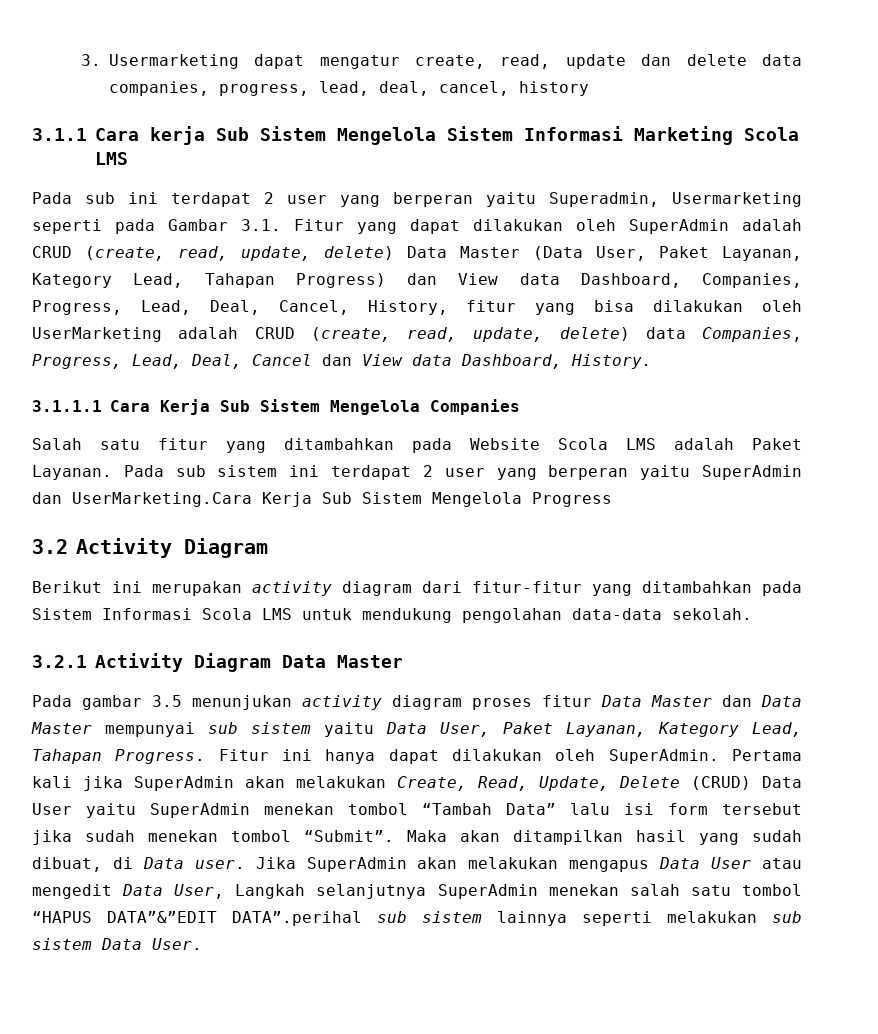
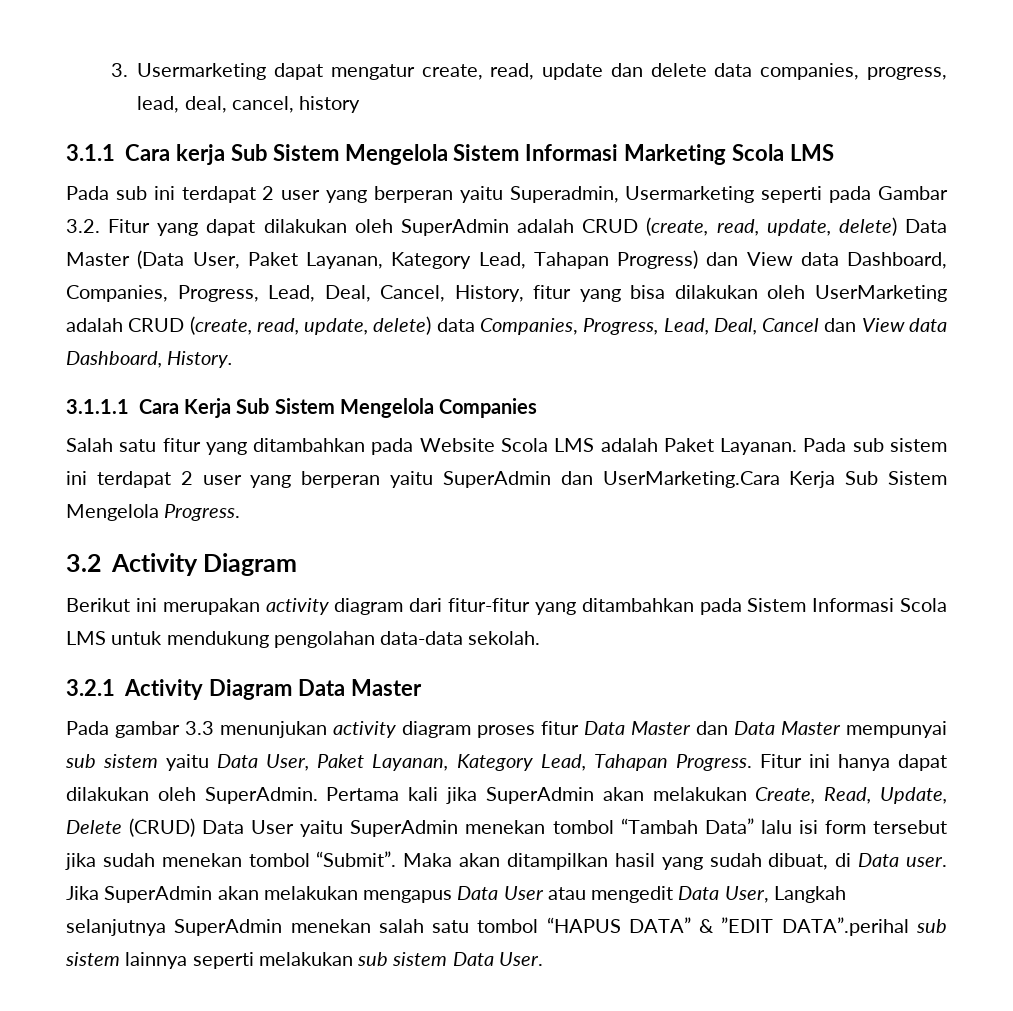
- Pada sub ini terdapat 2 user yang berperan yaitu Superadmin, Usermarketing seperti pada Gambar 3.1. Fitur yang dapat dilakukan oleh SuperAdmin adalah CRUD (create, read, update, delete) Data Master (Data User, Paket Layanan, Kategory Lead, Tahapan Progress) dan View data Dashboard, Companies, Progress, Lead, Deal, Cancel, History, fitur yang bisa dilakukan oleh UserMarketing adalah CRUD (create, read, update, delete) data Companies, Progress, Lead, Deal, Cancel dan View data Dashboard, History.
+ Pada sub ini terdapat 2 user yang berperan yaitu Superadmin, Usermarketing seperti pada Gambar 3.2. Fitur yang dapat dilakukan oleh SuperAdmin adalah CRUD (create, read, update, delete) Data Master (Data User, Paket Layanan, Kategory Lead, Tahapan Progress) dan View data Dashboard, Companies, Progress, Lead, Deal, Cancel, History, fitur yang bisa dilakukan oleh UserMarketing adalah CRUD (create, read, update, delete) data Companies, Progress, Lead, Deal, Cancel dan View data Dashboard, History.
- Pada sub sistem ini terdapat 2 user yang berperan yaitu SuperAdmin dan UserMarketing.Cara Kerja Sub Sistem Mengelola Progress
+ Pada sub sistem ini terdapat 2 user yang berperan yaitu SuperAdmin dan UserMarketing.Cara Kerja Sub Sistem Mengelola Progress.
- Pada gambar 3.5 menunjukan activity diagram proses fitur Data Master dan Data Master mempunyai sub sistem yaitu Data User, Paket Layanan, Kategory Lead, Tahapan Progress.
+ Pada gambar 3.3 menunjukan activity diagram proses fitur Data Master dan Data Master mempunyai sub sistem yaitu Data User, Paket Layanan, Kategory Lead, Tahapan Progress.
- Jika SuperAdmin akan melakukan mengapus Data User atau mengedit Data User, Langkah selanjutnya SuperAdmin menekan salah satu tombol “HAPUS DATA”&”EDIT DATA”.perihal sub sistem lainnya seperti melakukan sub sistem Data User.
+ Jika SuperAdmin akan melakukan mengapus Data User atau mengedit Data User, Langkah selanjutnya SuperAdmin menekan salah satu tombol “HAPUS DATA” & ”EDIT DATA”.perihal sub sistem lainnya seperti melakukan sub sistem Data User.

